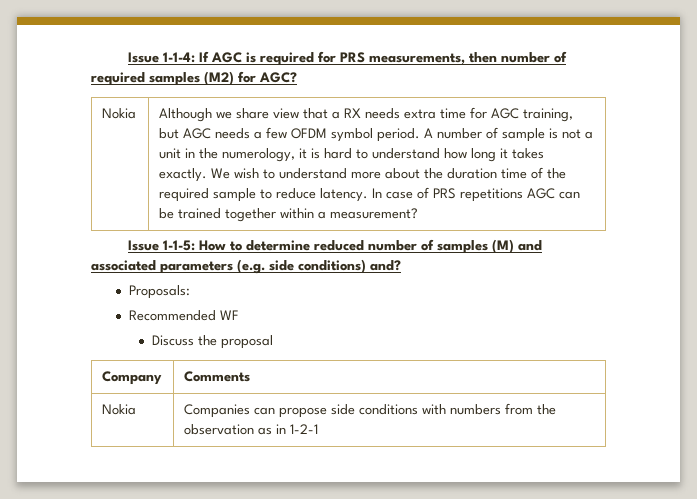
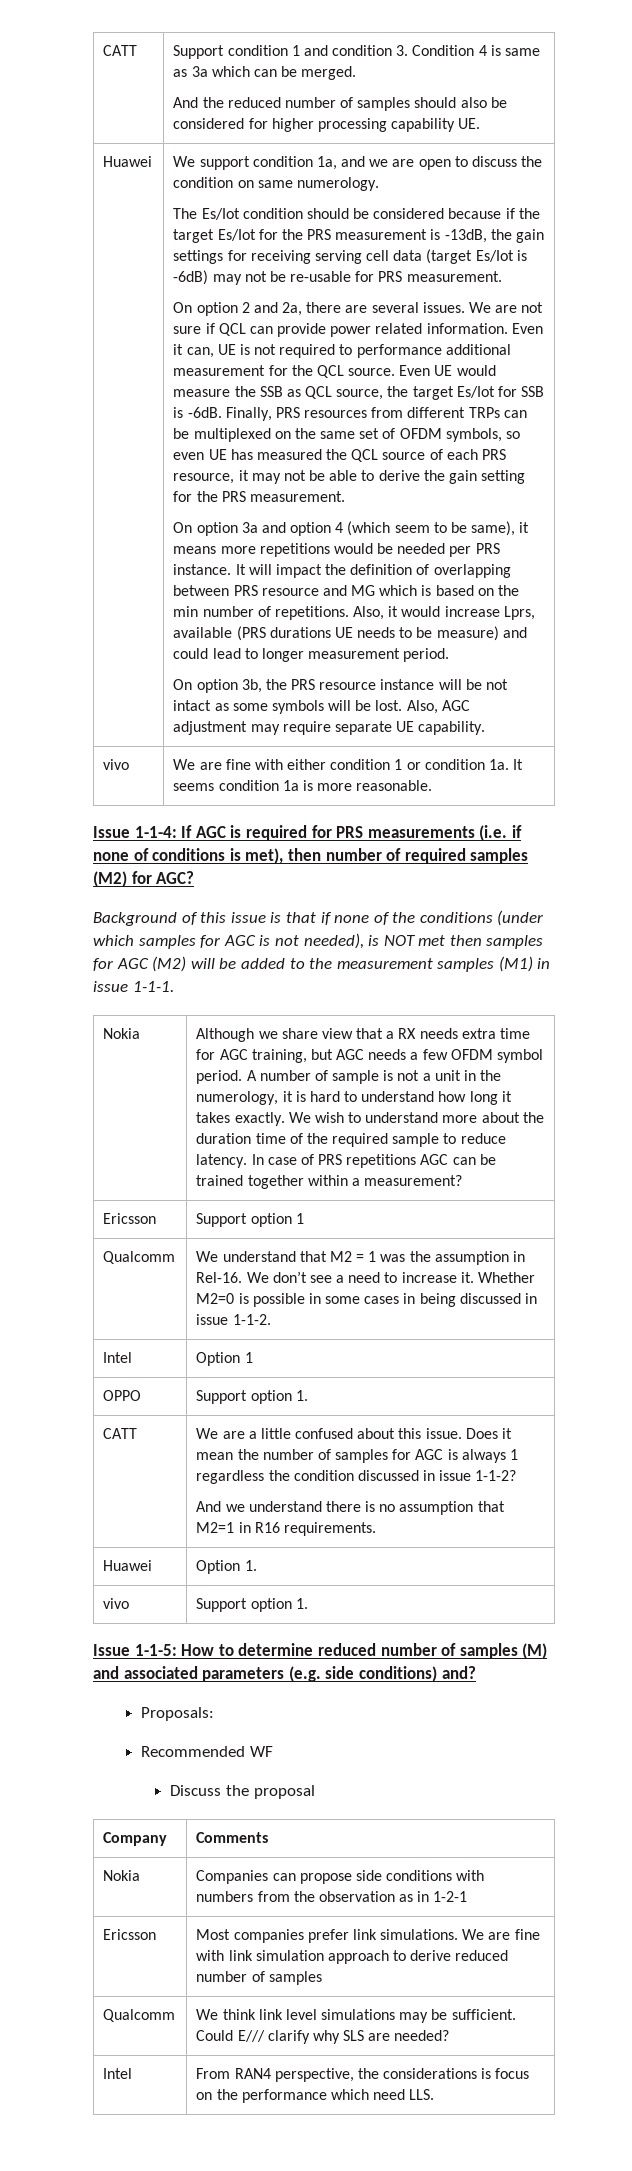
+ CATT | Support condition 1 and condition 3. Condition 4 is same as 3a which can be merged.
+ And the reduced number of samples should also be considered for higher processing capability UE.
+ Huawei | We support condition 1a, and we are open to discuss the condition on same numerology.
+ The Es/Iot condition should be considered because if the target Es/Iot for the PRS measurement is -13dB, the gain settings for receiving serving cell data (target Es/Iot is -6dB) may not be re-usable for PRS measurement.
+ On option 2 and 2a, there are several issues. We are not sure if QCL can provide power related information. Even it can, UE is not required to performance additional measurement for the QCL source. Even UE would measure the SSB as QCL source, the target Es/Iot for SSB is -6dB. Finally, PRS resources from different TRPs can be multiplexed on the same set of OFDM symbols, so even UE has measured the QCL source of each PRS resource, it may not be able to derive the gain setting for the PRS measurement.
+ On option 3a and option 4 (which seem to be same), it means more repetitions would be needed per PRS instance. It will impact the definition of overlapping between PRS resource and MG which is based on the min number of repetitions. Also, it would increase Lprs, available (PRS durations UE needs to be measure) and could lead to longer measurement period.
+ On option 3b, the PRS resource instance will be not intact as some symbols will be lost. Also, AGC adjustment may require separate UE capability.
+ vivo | We are fine with either condition 1 or condition 1a. It seems condition 1a is more reasonable.
- Issue 1-1-4: If AGC is required for PRS measurements, then number of required samples (M2) for AGC?
+ Issue 1-1-4: If AGC is required for PRS measurements (i.e. if none of conditions is met), then number of required samples (M2) for AGC?
+ Background of this issue is that if none of the conditions (under which samples for AGC is not needed), is NOT met then samples for AGC (M2) will be added to the measurement samples (M1) in issue 1-1-1.
+ Ericsson | Support option 1
+ Qualcomm | We understand that M2 = 1 was the assumption in Rel-16. We don’t see a need to increase it. Whether M2=0 is possible in some cases in being discussed in issue 1-1-2.
+ Intel | Option 1
+ OPPO | Support option 1.
+ CATT | We are a little confused about this issue. Does it mean the number of samples for AGC is always 1 regardless the condition discussed in issue 1-1-2?
+ And we understand there is no assumption that M2=1 in R16 requirements.
+ Huawei | Option 1.
+ vivo | Support option 1.
+ Ericsson | Most companies prefer link simulations. We are fine with link simulation approach to derive reduced number of samples
+ Qualcomm | We think link level simulations may be sufficient. Could E/// clarify why SLS are needed?
+ Intel | From RAN4 perspective, the considerations is focus on the performance which need LLS.

